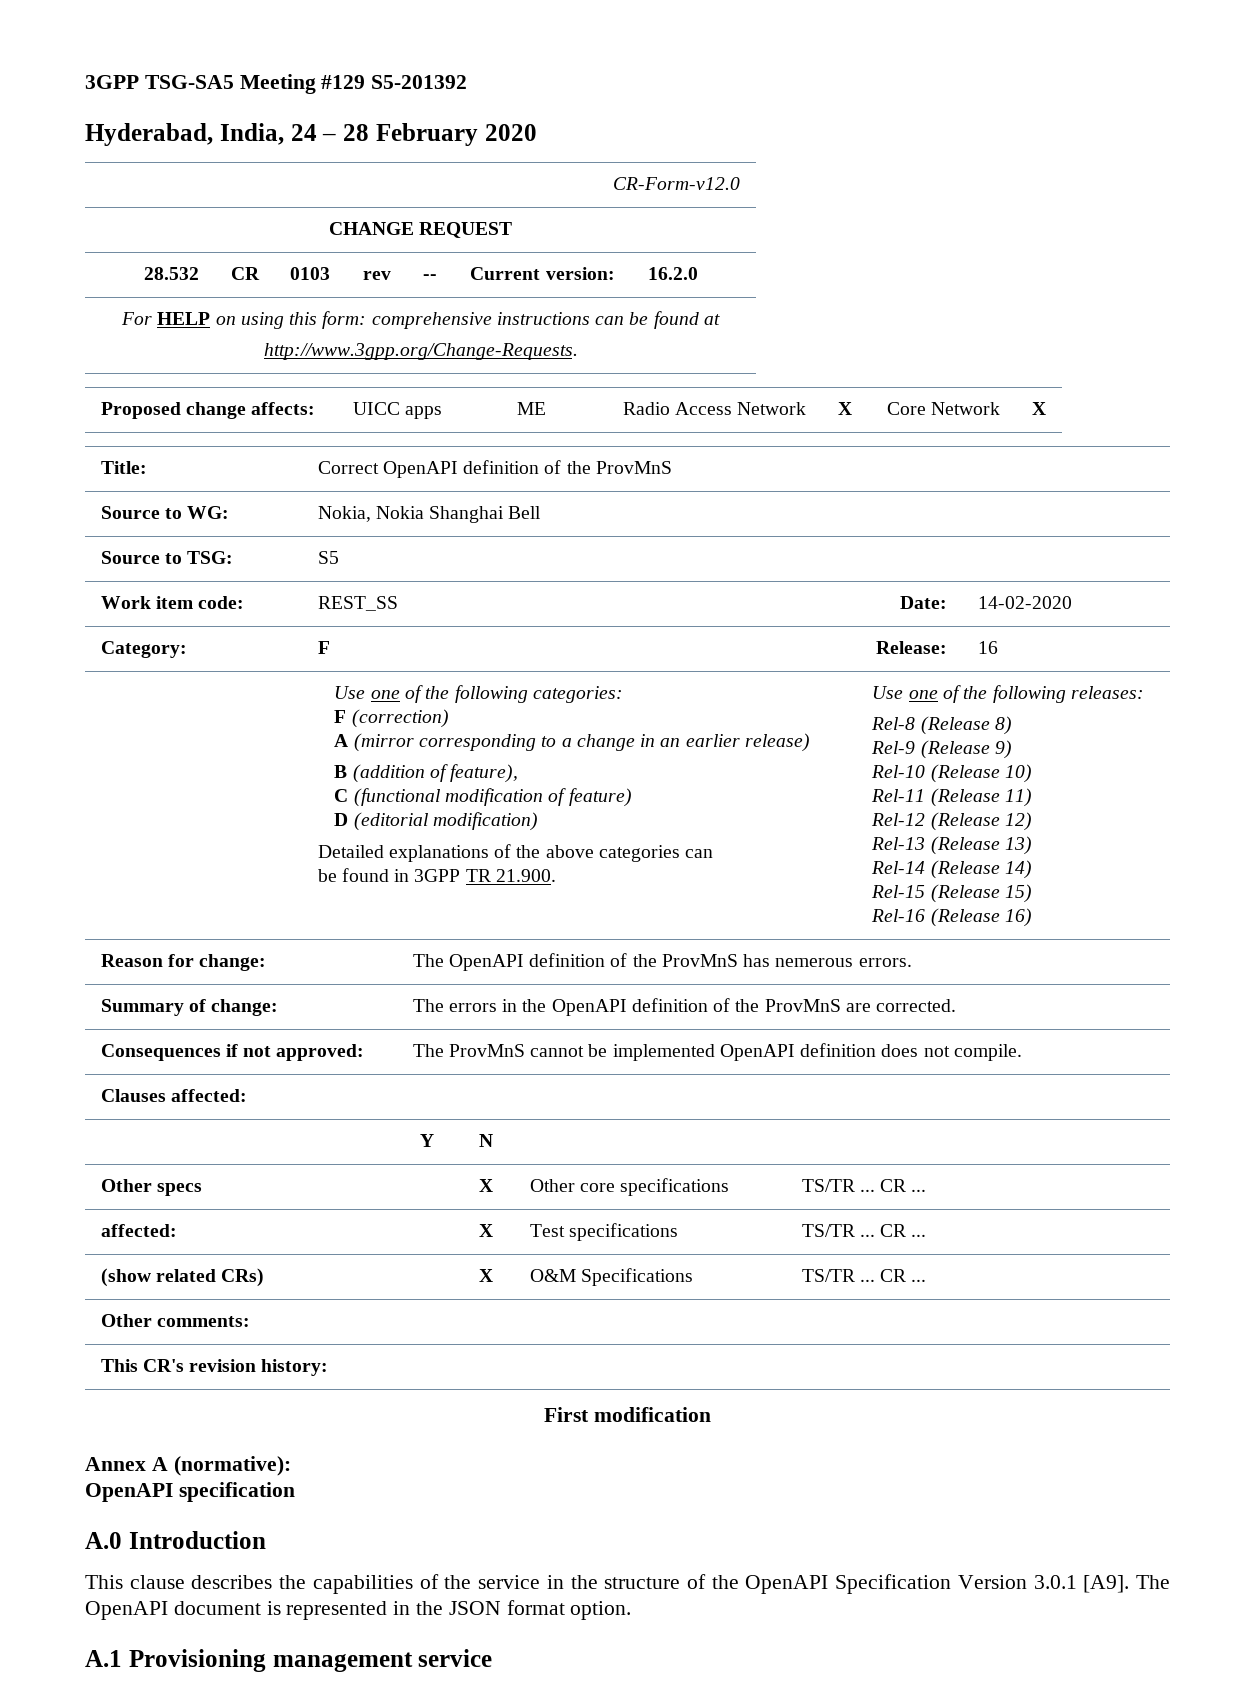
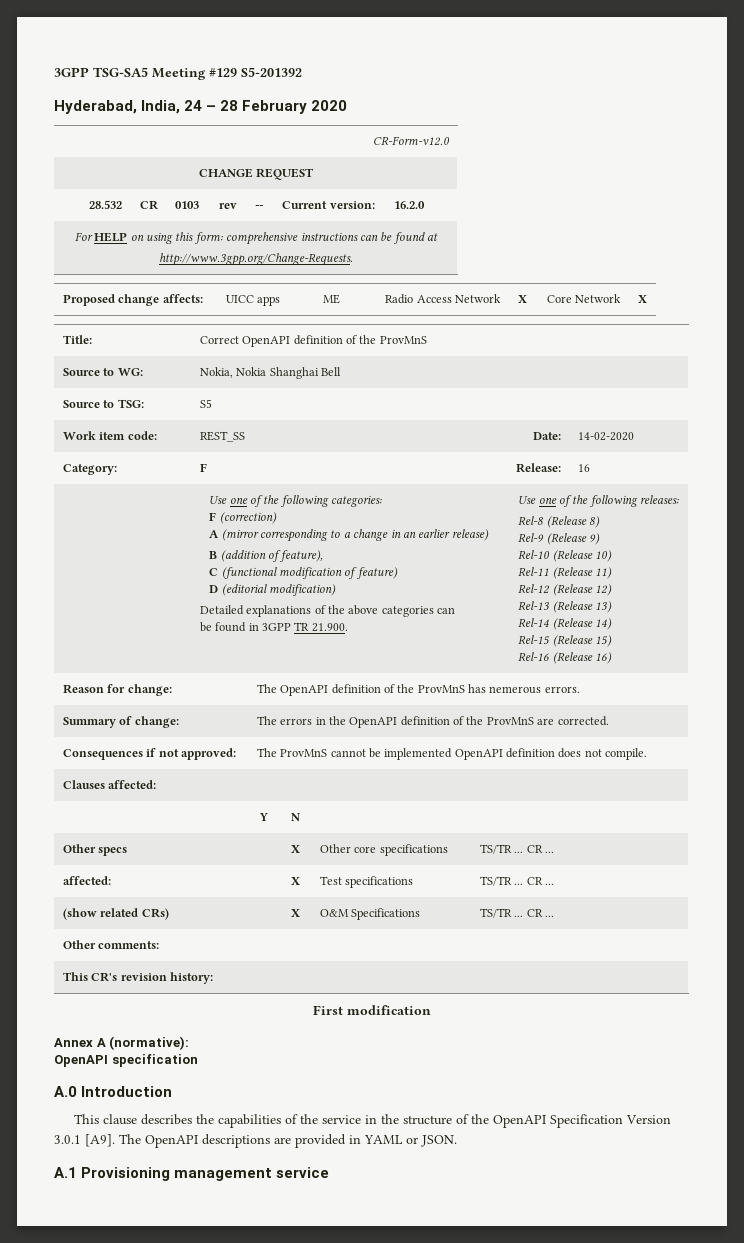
- This clause describes the capabilities of the service in the structure of the OpenAPI Specification Version 3.0.1 [A9]. The OpenAPI document is represented in the JSON format option.
+ This clause describes the capabilities of the service in the structure of the OpenAPI Specification Version 3.0.1 [A9]. The OpenAPI descriptions are provided in YAML or JSON.

